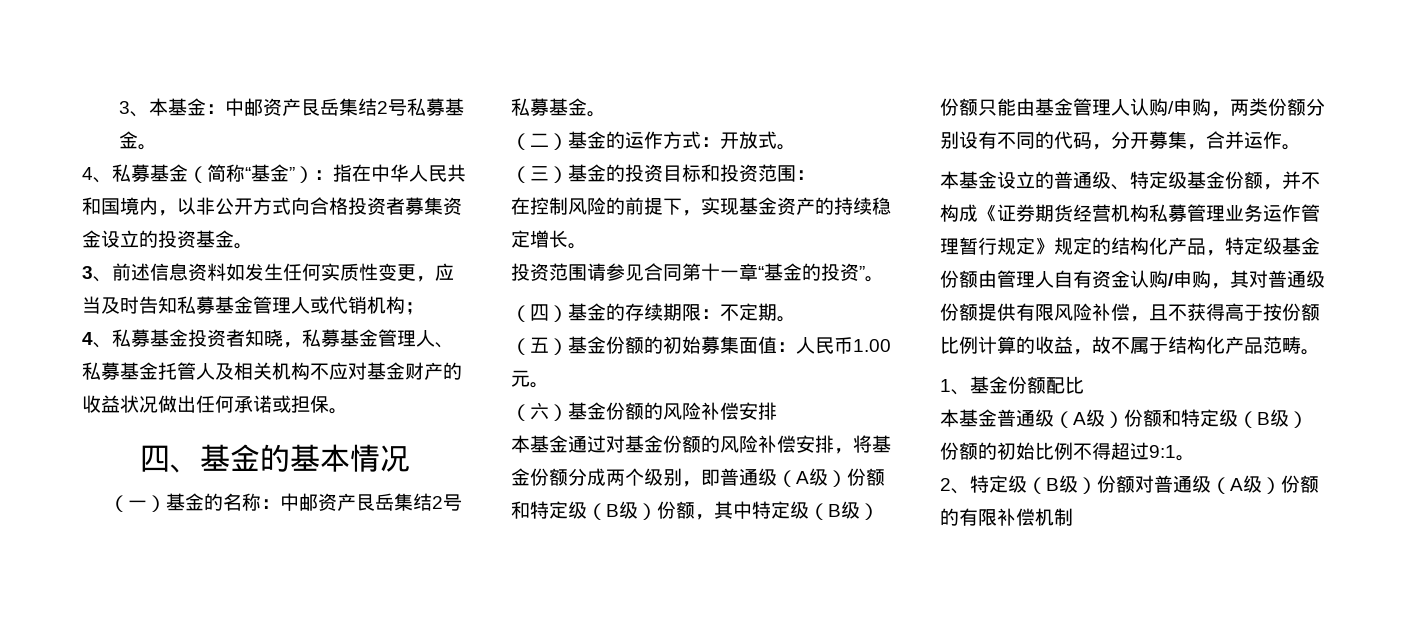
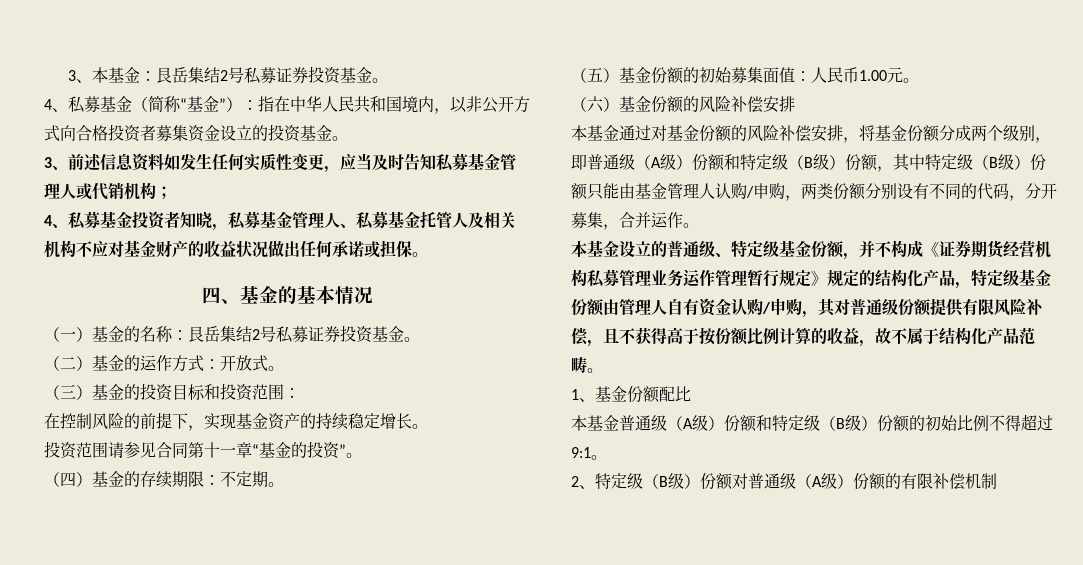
- 3、本基金：中邮资产艮岳集结2号私募基金。
+ 3、本基金：艮岳集结2号私募证券投资基金。
- （一）基金的名称：中邮资产艮岳集结2号私募基金。
+ （一）基金的名称：艮岳集结2号私募证券投资基金。

